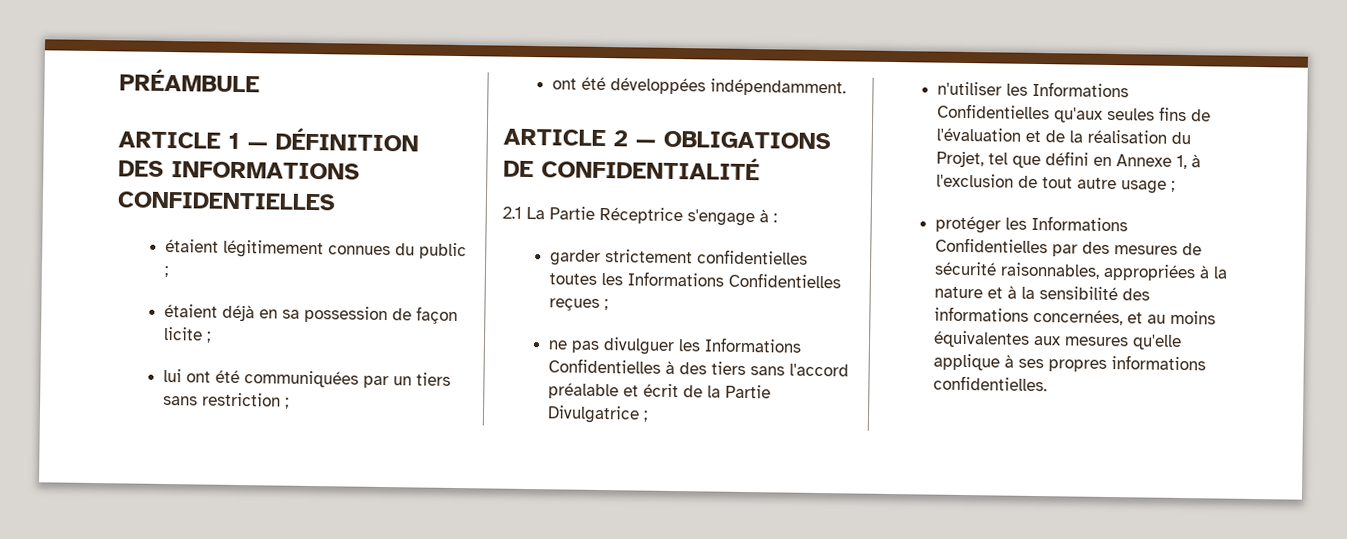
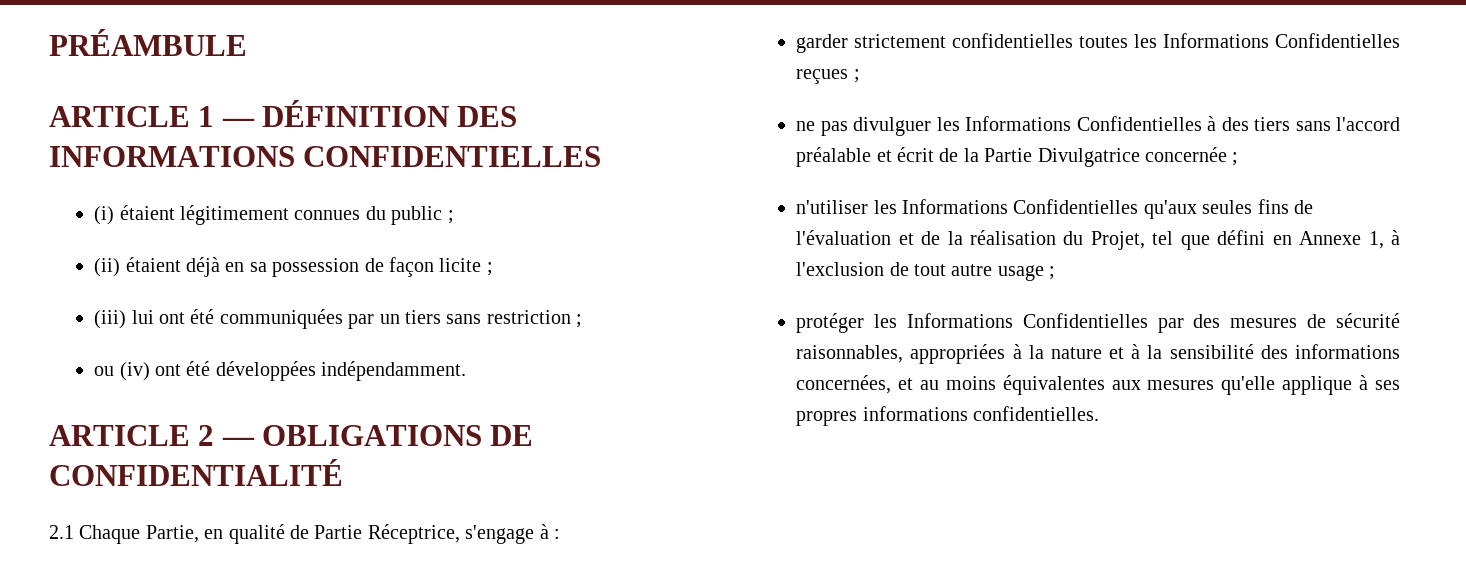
- étaient légitimement connues du public ;
+ (i) étaient légitimement connues du public ;
- étaient déjà en sa possession de façon licite ;
+ (ii) étaient déjà en sa possession de façon licite ;
- lui ont été communiquées par un tiers sans restriction ;
+ (iii) lui ont été communiquées par un tiers sans restriction ;
- ont été développées indépendamment.
+ ou (iv) ont été développées indépendamment.
- 2.1 La Partie Réceptrice s'engage à :
+ 2.1 Chaque Partie, en qualité de Partie Réceptrice, s'engage à :
- ne pas divulguer les Informations Confidentielles à des tiers sans l'accord préalable et écrit de la Partie Divulgatrice ;
+ ne pas divulguer les Informations Confidentielles à des tiers sans l'accord préalable et écrit de la Partie Divulgatrice concernée ;

